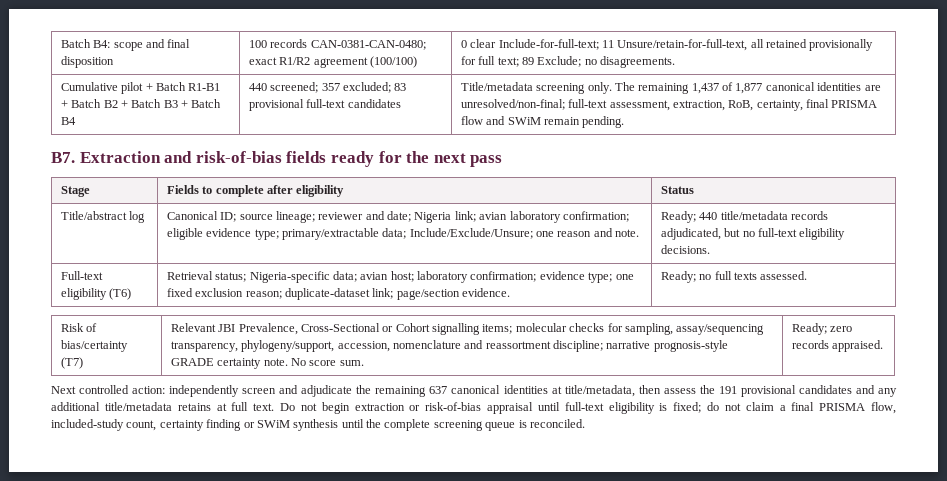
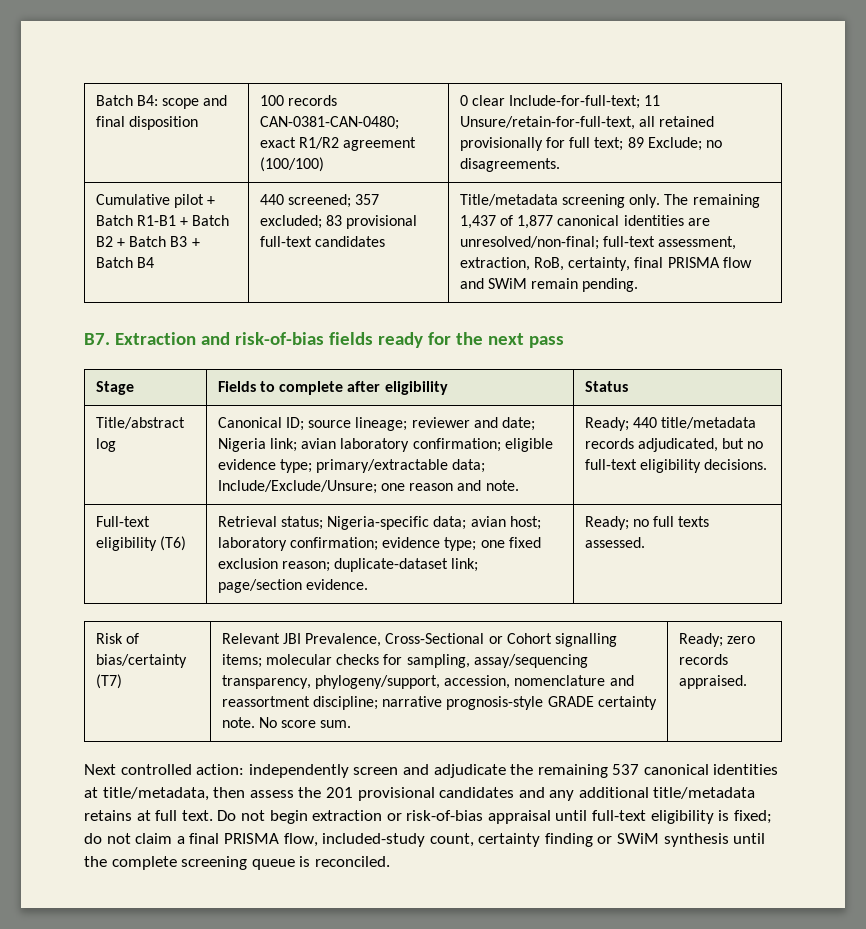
- Next controlled action: independently screen and adjudicate the remaining 637 canonical identities at title/metadata, then assess the 191 provisional candidates and any additional title/metadata retains at full text.
+ Next controlled action: independently screen and adjudicate the remaining 537 canonical identities at title/metadata, then assess the 201 provisional candidates and any additional title/metadata retains at full text.

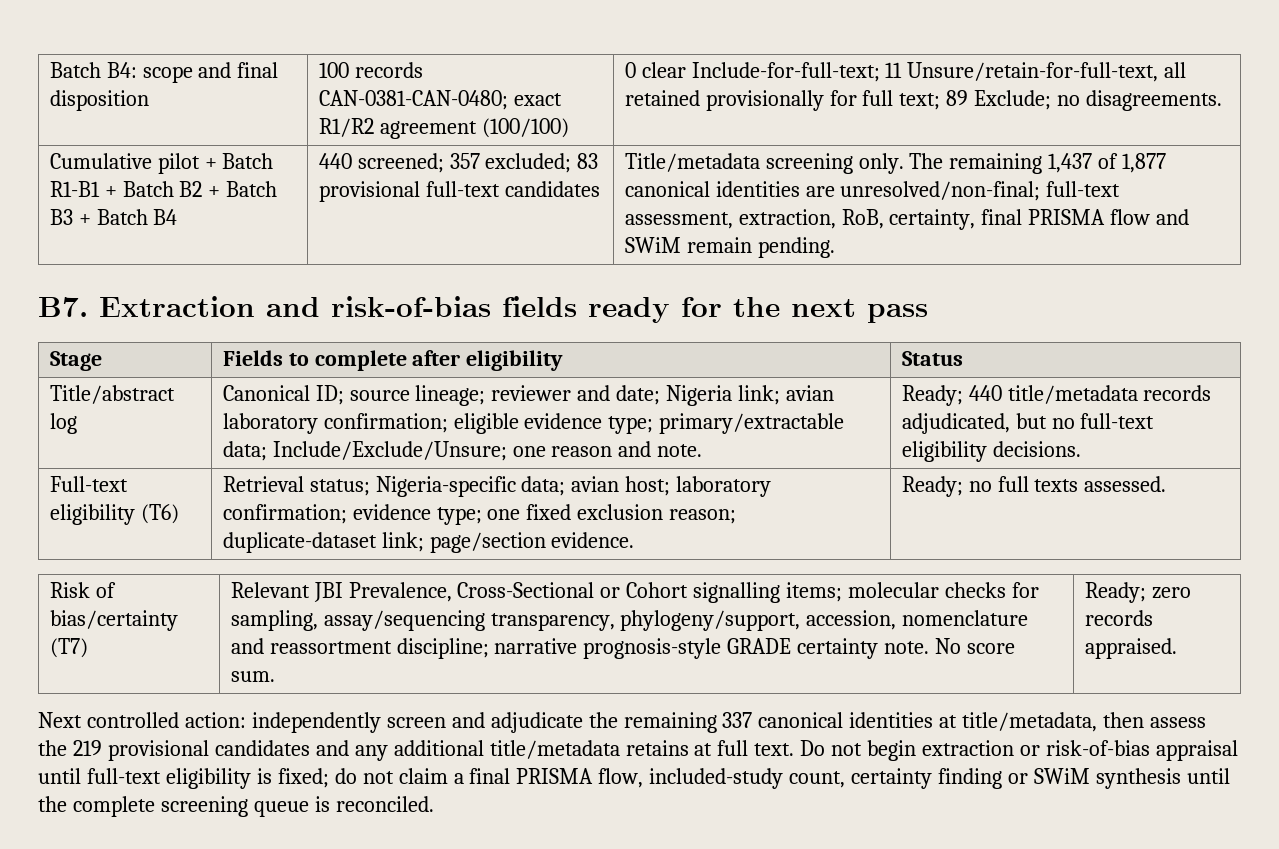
- Next controlled action: independently screen and adjudicate the remaining 537 canonical identities at title/metadata, then assess the 201 provisional candidates and any additional title/metadata retains at full text.
+ Next controlled action: independently screen and adjudicate the remaining 337 canonical identities at title/metadata, then assess the 219 provisional candidates and any additional title/metadata retains at full text.

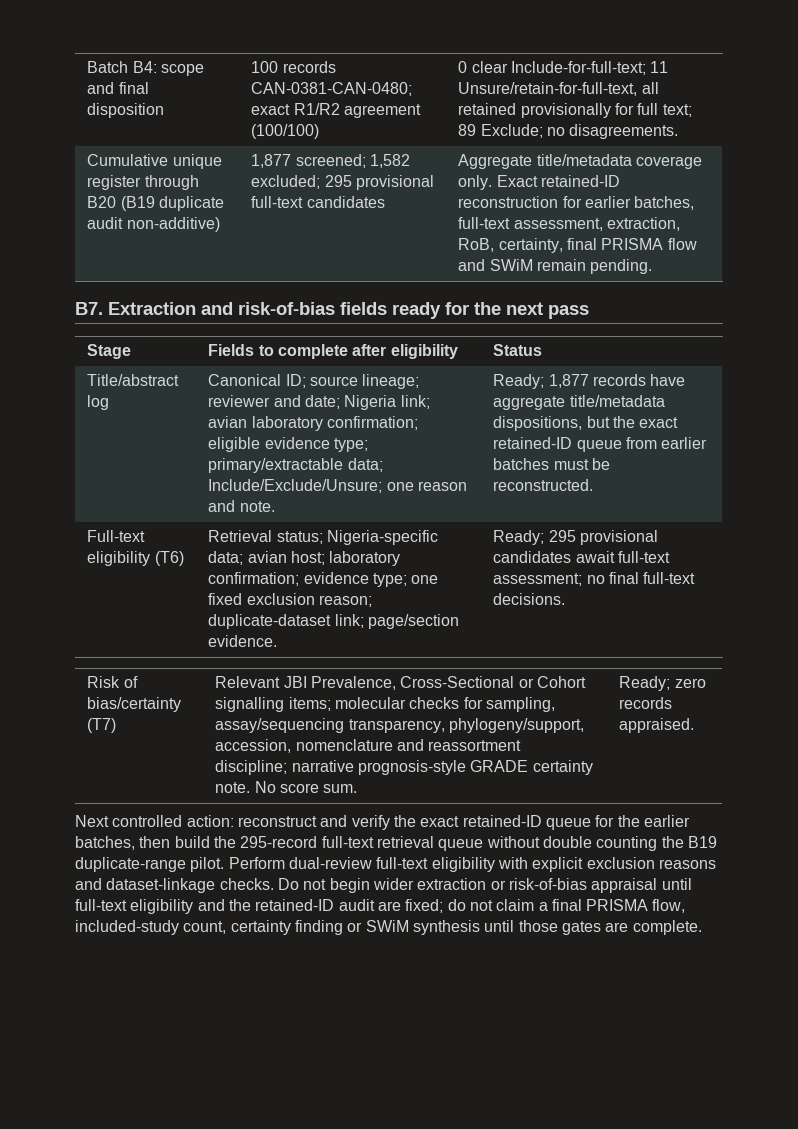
- Cumulative pilot + Batch R1-B1 + Batch B2 + Batch B3 + Batch B4 | 440 screened; 357 excluded; 83 provisional full-text candidates | Title/metadata screening only. The remaining 1,437 of 1,877 canonical identities are unresolved/non-final; full-text assessment, extraction, RoB, certainty, final PRISMA flow and SWiM remain pending.
+ Cumulative unique register through B20 (B19 duplicate audit non-additive) | 1,877 screened; 1,582 excluded; 295 provisional full-text candidates | Aggregate title/metadata coverage only. Exact retained-ID reconstruction for earlier batches, full-text assessment, extraction, RoB, certainty, final PRISMA flow and SWiM remain pending.
- Ready; 440 title/metadata records adjudicated, but no full-text eligibility decisions.
+ Ready; 1,877 records have aggregate title/metadata dispositions, but the exact retained-ID queue from earlier batches must be reconstructed.
- Full-text eligibility (T6) | Retrieval status; Nigeria-specific data; avian host; laboratory confirmation; evidence type; one fixed exclusion reason; duplicate-dataset link; page/section evidence. | Ready; no full texts assessed.
+ Full-text eligibility (T6) | Retrieval status; Nigeria-specific data; avian host; laboratory confirmation; evidence type; one fixed exclusion reason; duplicate-dataset link; page/section evidence. | Ready; 295 provisional candidates await full-text assessment; no final full-text decisions.
- Next controlled action: independently screen and adjudicate the remaining 337 canonical identities at title/metadata, then assess the 219 provisional candidates and any additional title/metadata retains at full text.
+ Next controlled action: reconstruct and verify the exact retained-ID queue for the earlier batches, then build the 295-record full-text retrieval queue without double counting the B19 duplicate-range pilot. Perform dual-review full-text eligibility with explicit exclusion reasons and dataset-linkage checks.
- Do not begin extraction or risk-of-bias appraisal until full-text eligibility is fixed; do not claim a final PRISMA flow, included-study count, certainty finding or SWiM synthesis until the complete screening queue is reconciled.
+ Do not begin wider extraction or risk-of-bias appraisal until full-text eligibility and the retained-ID audit are fixed; do not claim a final PRISMA flow, included-study count, certainty finding or SWiM synthesis until those gates are complete.

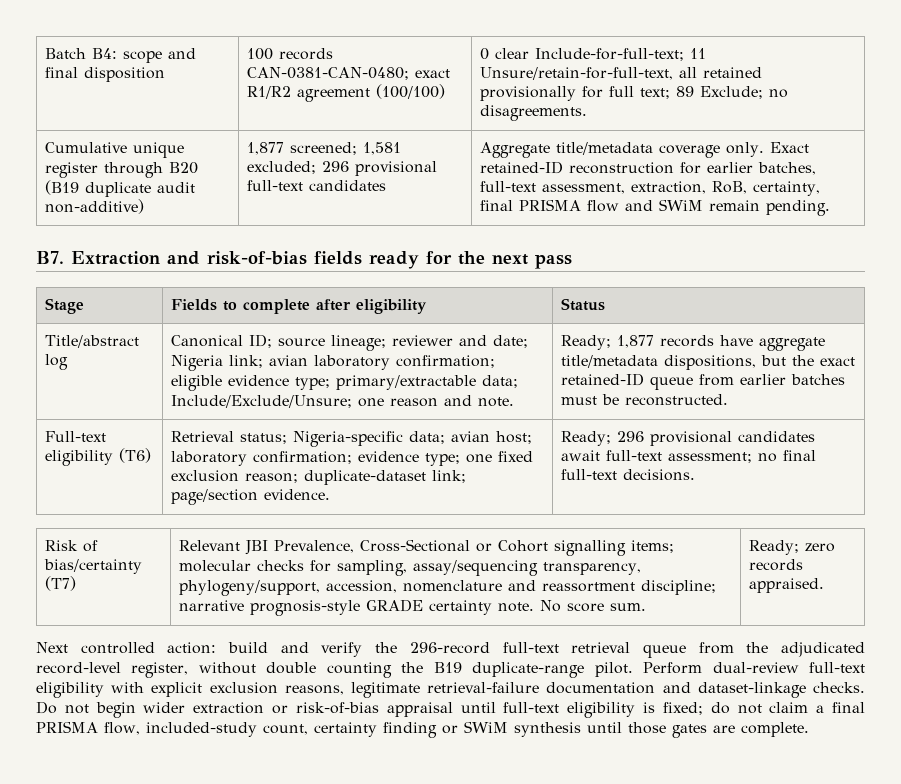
- Cumulative unique register through B20 (B19 duplicate audit non-additive) | 1,877 screened; 1,582 excluded; 295 provisional full-text candidates | Aggregate title/metadata coverage only. Exact retained-ID reconstruction for earlier batches, full-text assessment, extraction, RoB, certainty, final PRISMA flow and SWiM remain pending.
+ Cumulative unique register through B20 (B19 duplicate audit non-additive) | 1,877 screened; 1,581 excluded; 296 provisional full-text candidates | Aggregate title/metadata coverage only. Exact retained-ID reconstruction for earlier batches, full-text assessment, extraction, RoB, certainty, final PRISMA flow and SWiM remain pending.
- Full-text eligibility (T6) | Retrieval status; Nigeria-specific data; avian host; laboratory confirmation; evidence type; one fixed exclusion reason; duplicate-dataset link; page/section evidence. | Ready; 295 provisional candidates await full-text assessment; no final full-text decisions.
+ Full-text eligibility (T6) | Retrieval status; Nigeria-specific data; avian host; laboratory confirmation; evidence type; one fixed exclusion reason; duplicate-dataset link; page/section evidence. | Ready; 296 provisional candidates await full-text assessment; no final full-text decisions.
- Next controlled action: reconstruct and verify the exact retained-ID queue for the earlier batches, then build the 295-record full-text retrieval queue without double counting the B19 duplicate-range pilot.
+ Next controlled action: build and verify the 296-record full-text retrieval queue from the adjudicated record-level register, without double counting the B19 duplicate-range pilot.
- Perform dual-review full-text eligibility with explicit exclusion reasons and dataset-linkage checks.
+ Perform dual-review full-text eligibility with explicit exclusion reasons, legitimate retrieval-failure documentation and dataset-linkage checks.
- Do not begin wider extraction or risk-of-bias appraisal until full-text eligibility and the retained-ID audit are fixed; do not claim a final PRISMA flow, included-study count, certainty finding or SWiM synthesis until those gates are complete.
+ Do not begin wider extraction or risk-of-bias appraisal until full-text eligibility is fixed; do not claim a final PRISMA flow, included-study count, certainty finding or SWiM synthesis until those gates are complete.

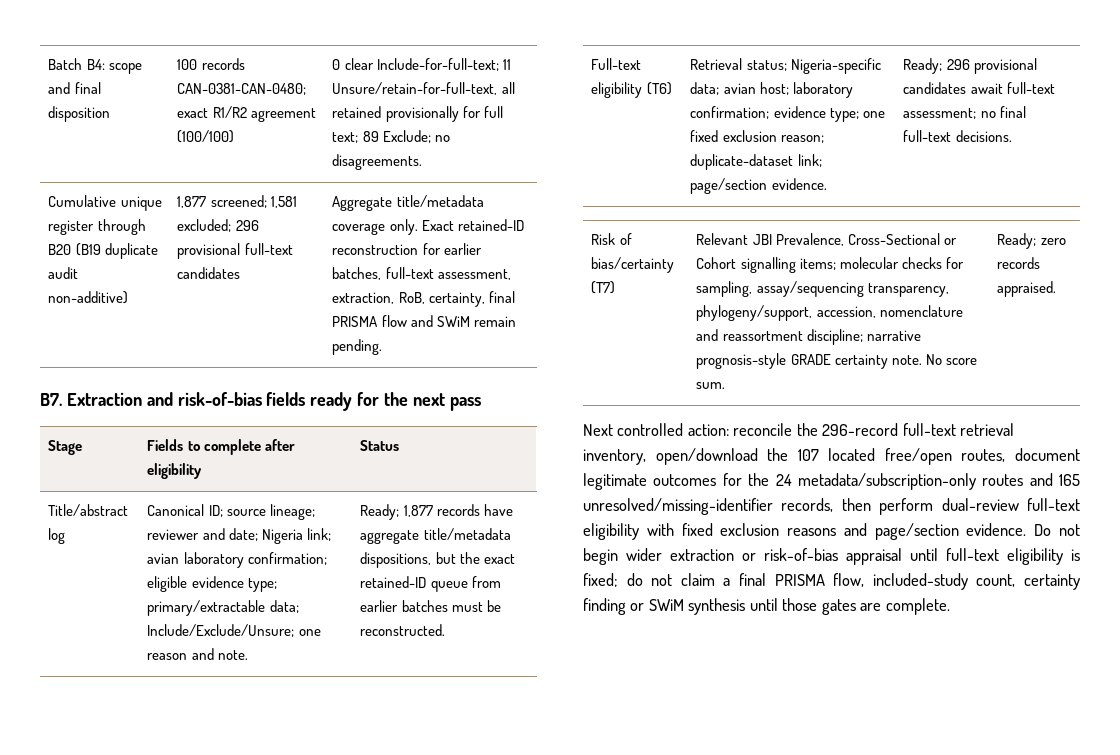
- Next controlled action: build and verify the 296-record full-text retrieval queue from the adjudicated record-level register, without double counting the B19 duplicate-range pilot. Perform dual-review full-text eligibility with explicit exclusion reasons, legitimate retrieval-failure documentation and dataset-linkage checks.
+ Next controlled action: reconcile the 296-record full-text retrieval inventory, open/download the 107 located free/open routes, document legitimate outcomes for the 24 metadata/subscription-only routes and 165 unresolved/missing-identifier records, then perform dual-review full-text eligibility with fixed exclusion reasons and page/section evidence.

